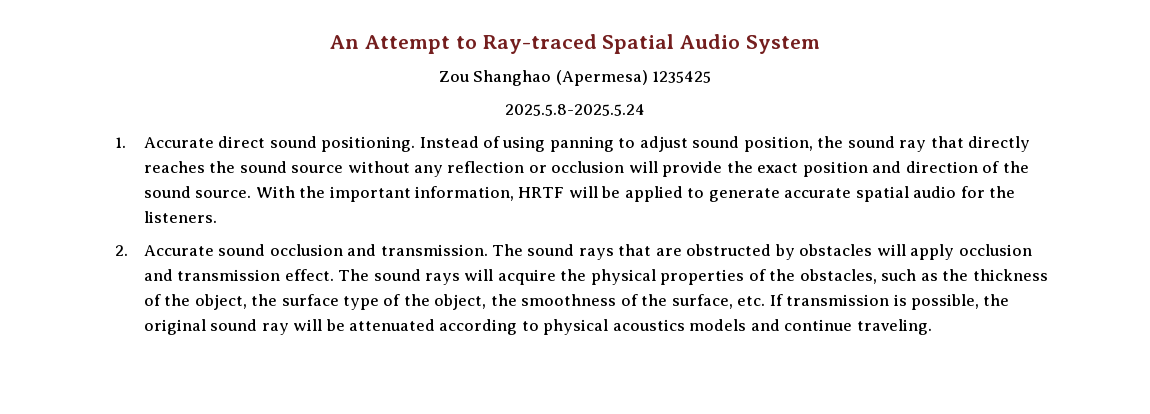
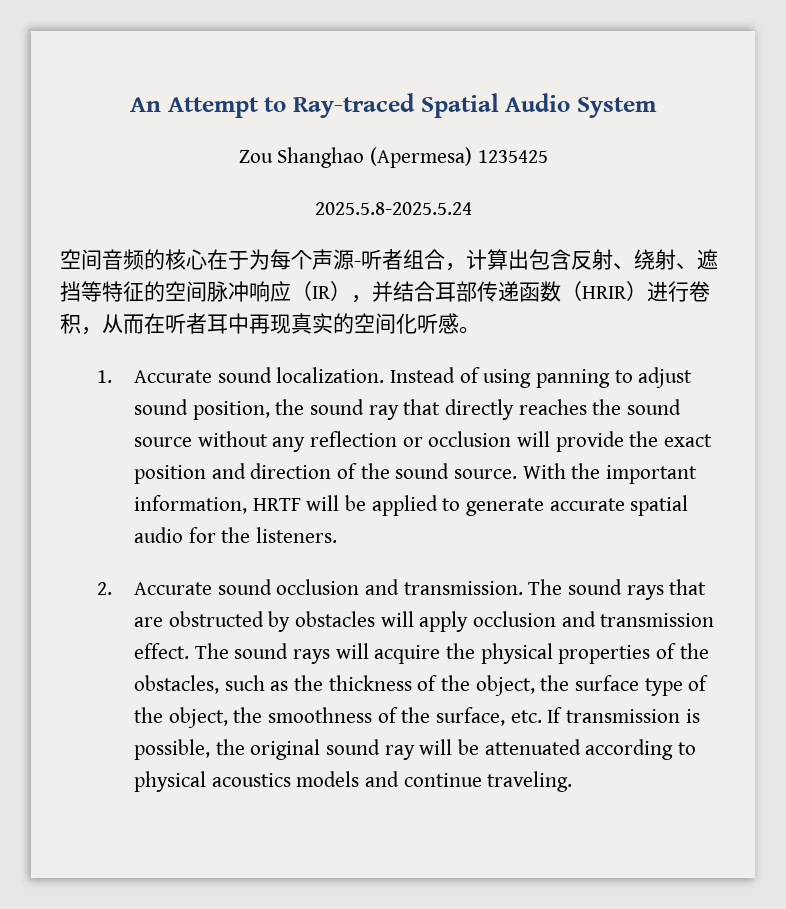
+ 空间音频的核心在于为每个声源-听者组合，计算出包含反射、绕射、遮挡等特征的空间脉冲响应（IR），并结合耳部传递函数（HRIR）进行卷积，从而在听者耳中再现真实的空间化听感。
- 1. Accurate direct sound positioning.
+ 1. Accurate sound localization.

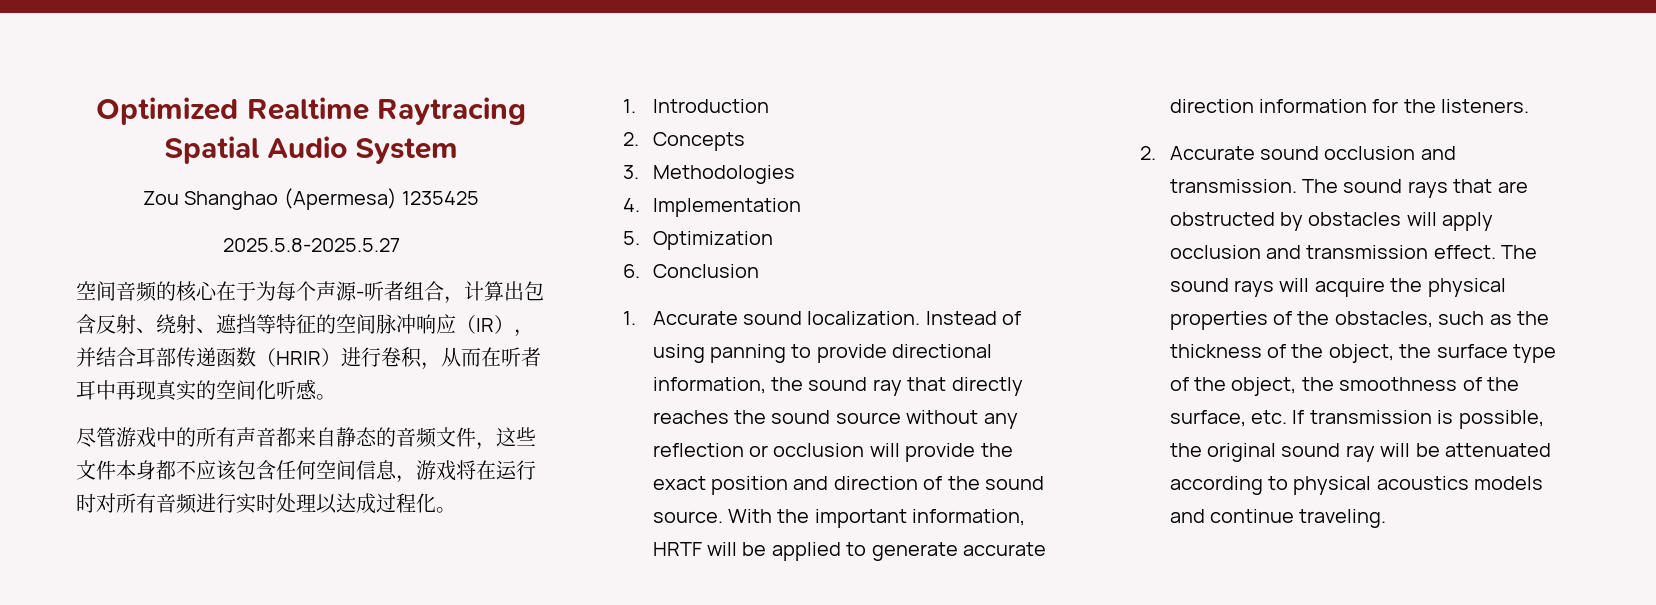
- An Attempt to Ray-traced Spatial Audio System
+ Optimized Realtime Raytracing Spatial Audio System
- 2025.5.8-2025.5.24
+ 2025.5.8-2025.5.27
+ 尽管游戏中的所有声音都来自静态的音频文件，这些文件本身都不应该包含任何空间信息，游戏将在运行时对所有音频进行实时处理以达成过程化。
+ 1. Introduction
+ 2. Concepts
+ 3. Methodologies
+ 4. Implementation
+ 5. Optimization
+ 6. Conclusion
- Instead of using panning to adjust sound position, the sound ray that directly reaches the sound source without any reflection or occlusion will provide the exact position and direction of the sound source.
+ Instead of using panning to provide directional information, the sound ray that directly reaches the sound source without any reflection or occlusion will provide the exact position and direction of the sound source.
- With the important information, HRTF will be applied to generate accurate spatial audio for the listeners.
+ With the important information, HRTF will be applied to generate accurate direction information for the listeners.

